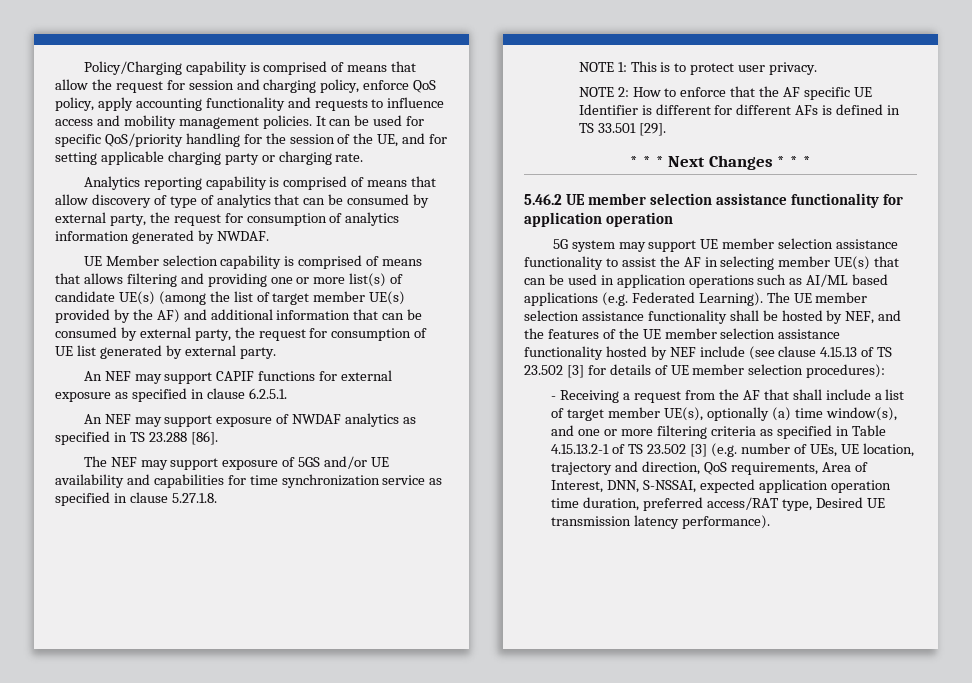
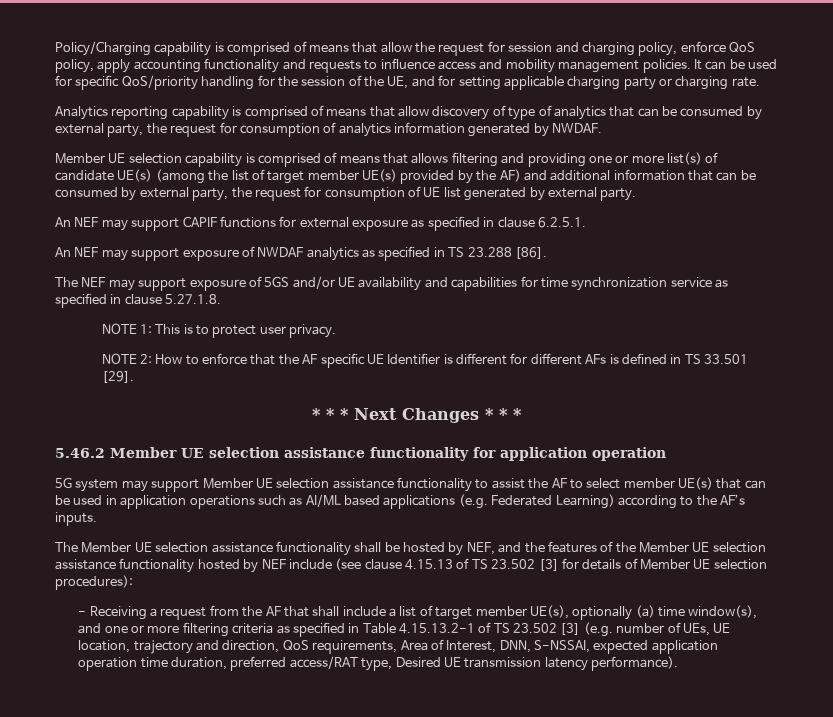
- UE Member selection capability is comprised of means that allows filtering and providing one or more list(s) of candidate UE(s) (among the list of target member UE(s) provided by the AF) and additional information that can be consumed by external party, the request for consumption of UE list generated by external party.
+ Member UE selection capability is comprised of means that allows filtering and providing one or more list(s) of candidate UE(s) (among the list of target member UE(s) provided by the AF) and additional information that can be consumed by external party, the request for consumption of UE list generated by external party.
- 5.46.2 UE member selection assistance functionality for application operation
+ 5.46.2 Member UE selection assistance functionality for application operation
- 5G system may support UE member selection assistance functionality to assist the AF in selecting member UE(s) that can be used in application operations such as AI/ML based applications (e.g. Federated Learning). The UE member selection assistance functionality shall be hosted by NEF, and the features of the UE member selection assistance functionality hosted by NEF include (see clause 4.15.13 of TS 23.502 [3] for details of UE member selection procedures):
+ 5G system may support Member UE selection assistance functionality to assist the AF to select member UE(s) that can be used in application operations such as AI/ML based applications (e.g. Federated Learning) according to the AF’s inputs.
+ The Member UE selection assistance functionality shall be hosted by NEF, and the features of the Member UE selection assistance functionality hosted by NEF include (see clause 4.15.13 of TS 23.502 [3] for details of Member UE selection procedures):

